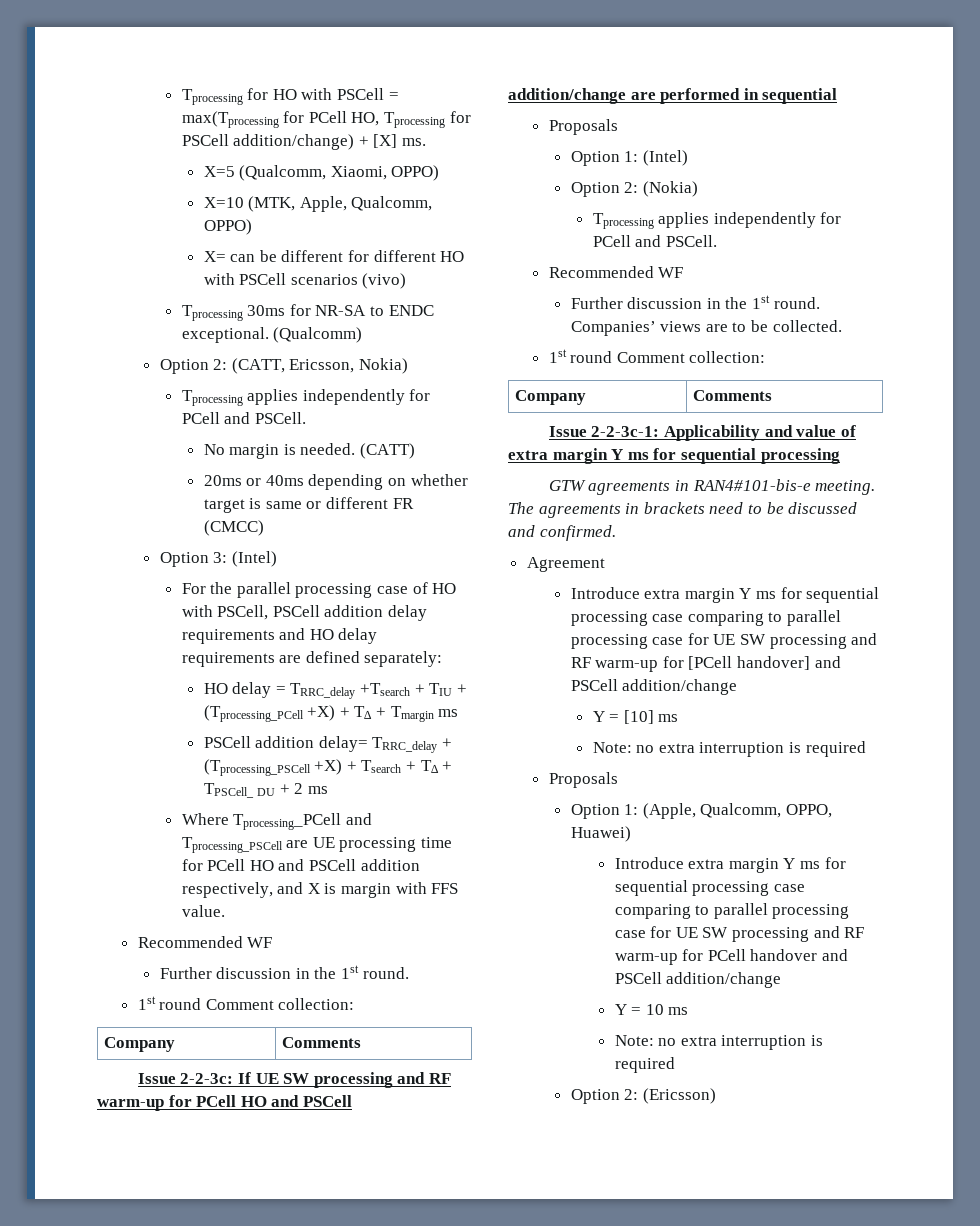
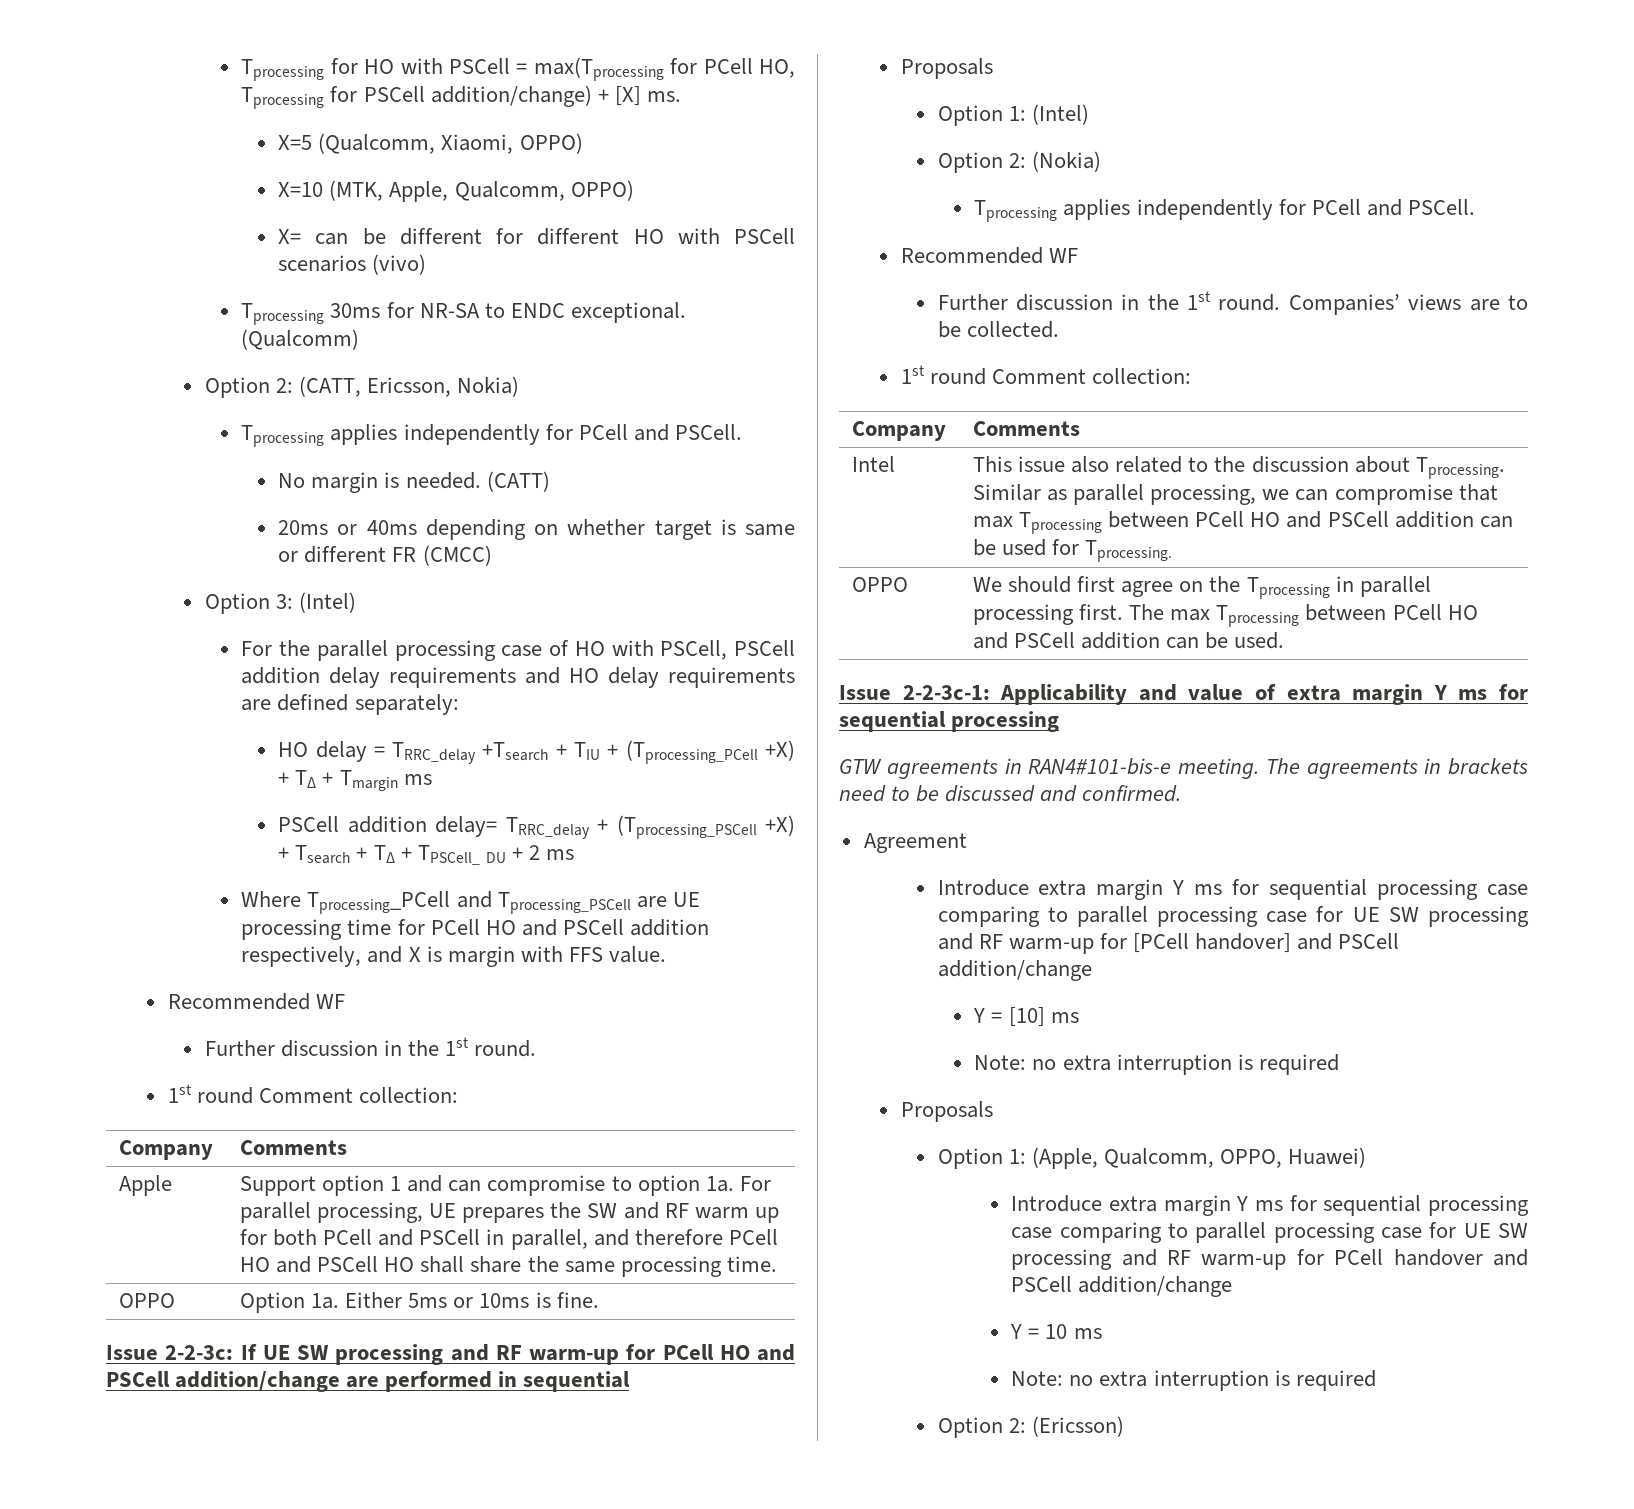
+ Apple | Support option 1 and can compromise to option 1a. For parallel processing, UE prepares the SW and RF warm up for both PCell and PSCell in parallel, and therefore PCell HO and PSCell HO shall share the same processing time.
+ OPPO | Option 1a. Either 5ms or 10ms is fine.
+ Intel | This issue also related to the discussion about Tprocessing. Similar as parallel processing, we can compromise that max Tprocessing between PCell HO and PSCell addition can be used for Tprocessing.
+ OPPO | We should first agree on the Tprocessing in parallel processing first. The max Tprocessing between PCell HO and PSCell addition can be used.

